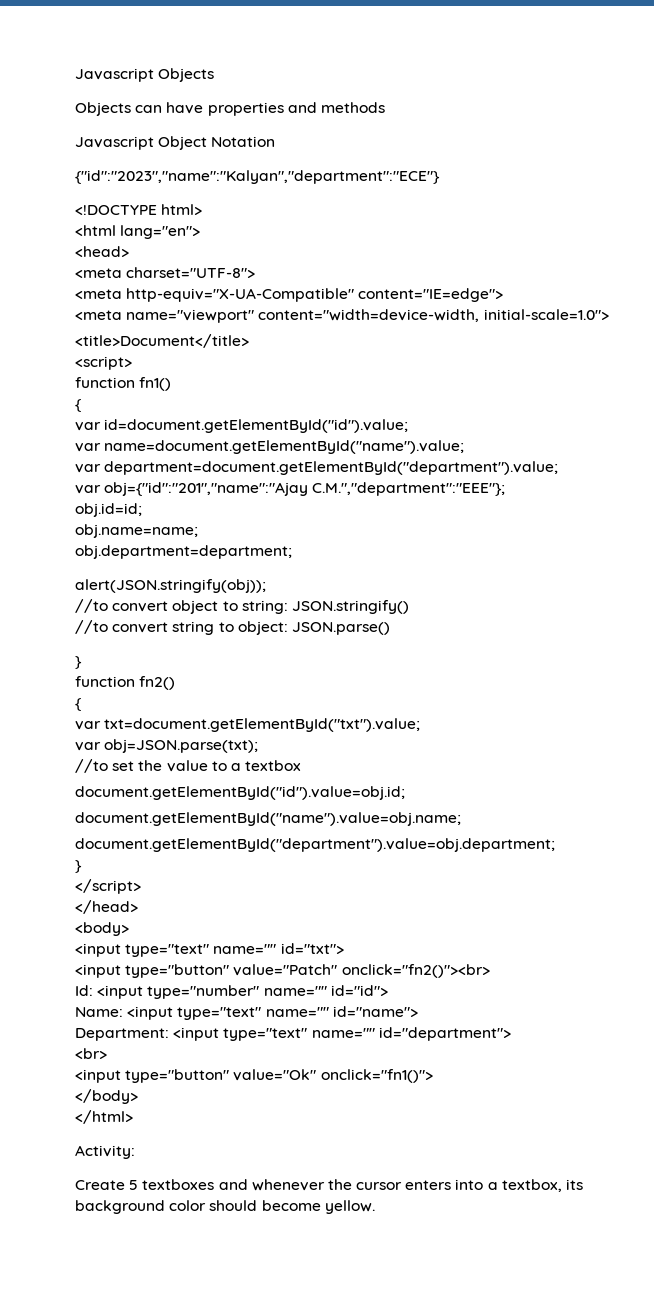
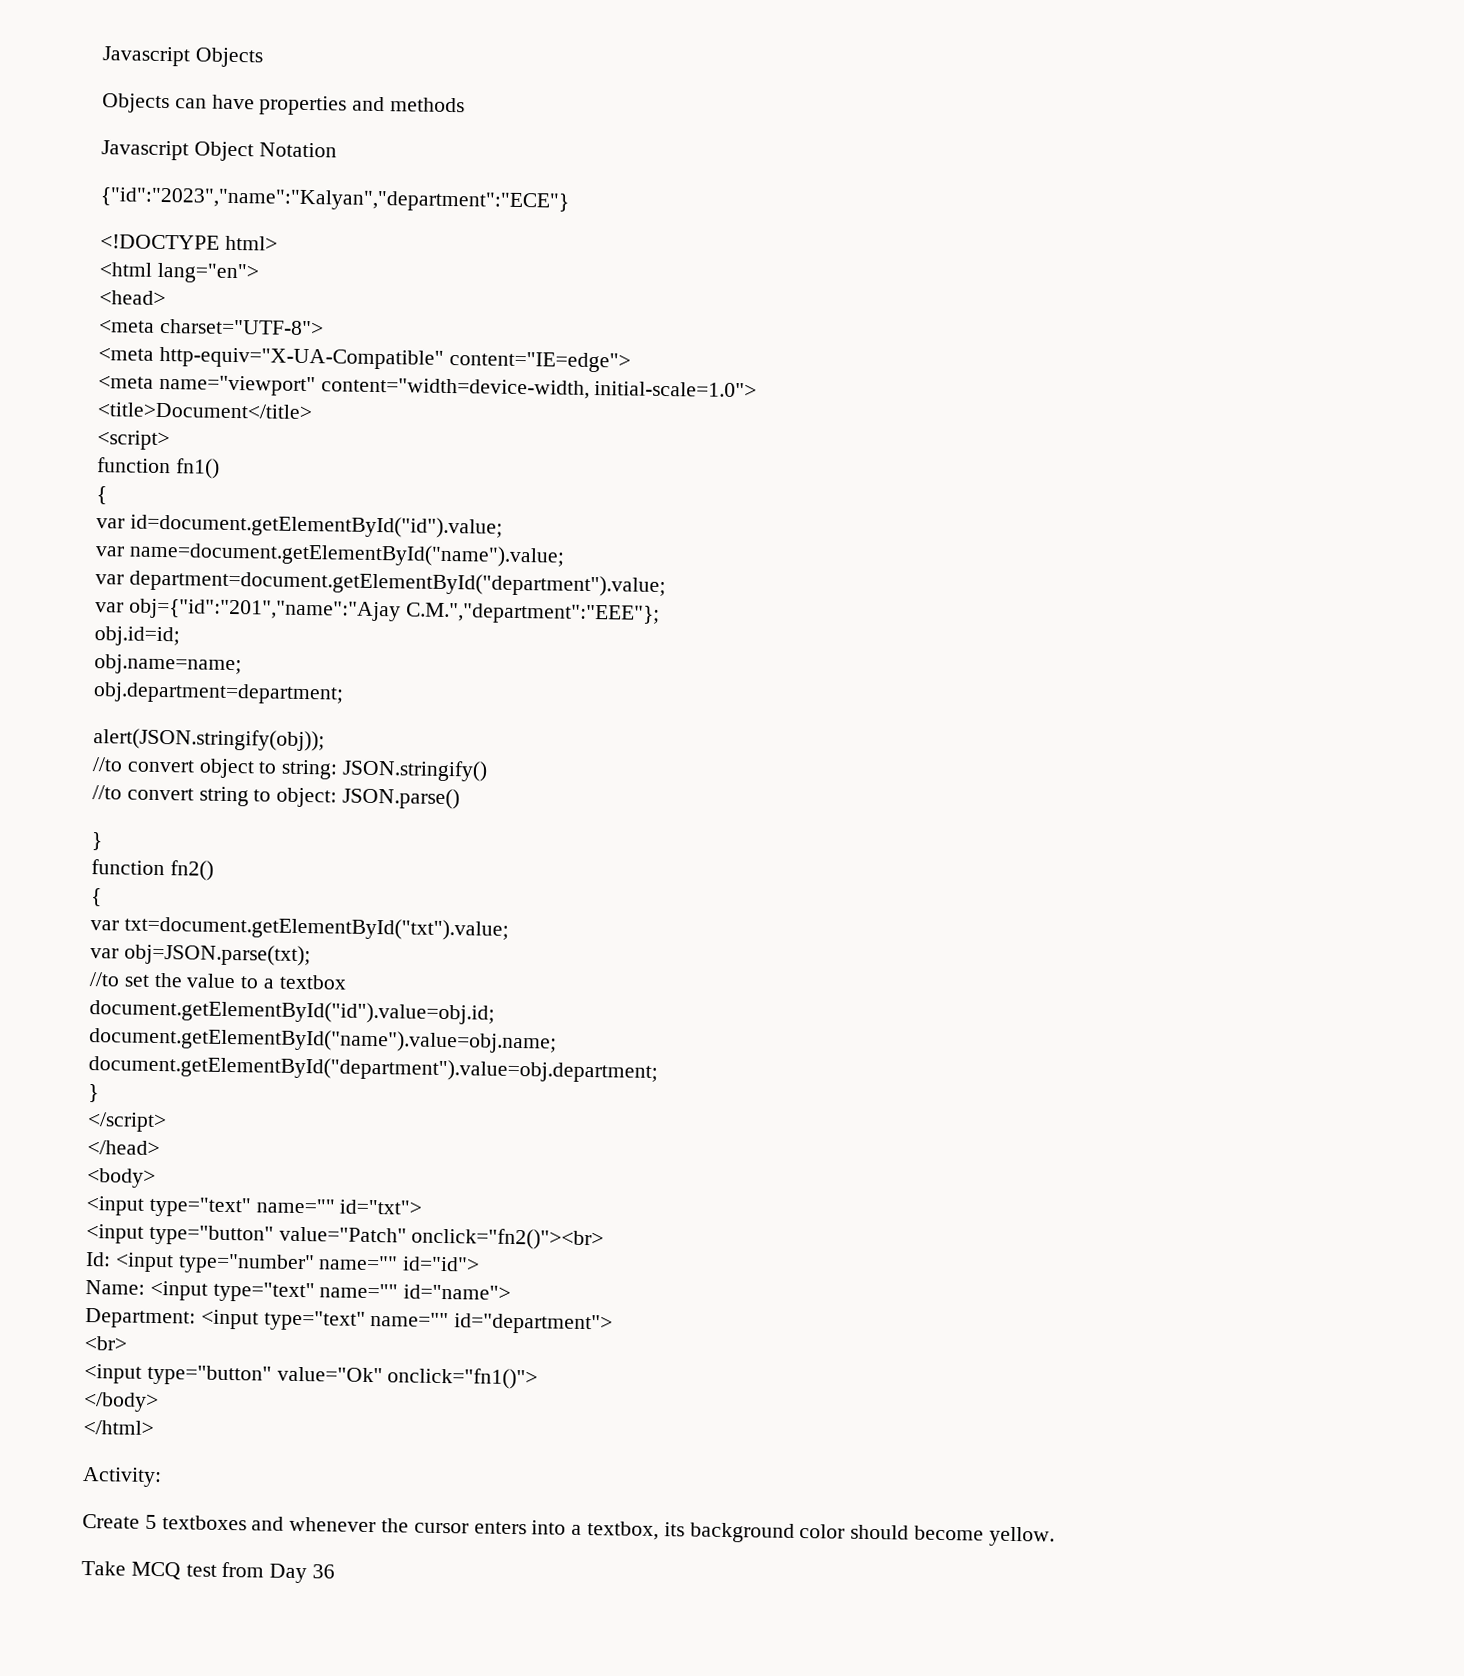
+ Take MCQ test from Day 36

